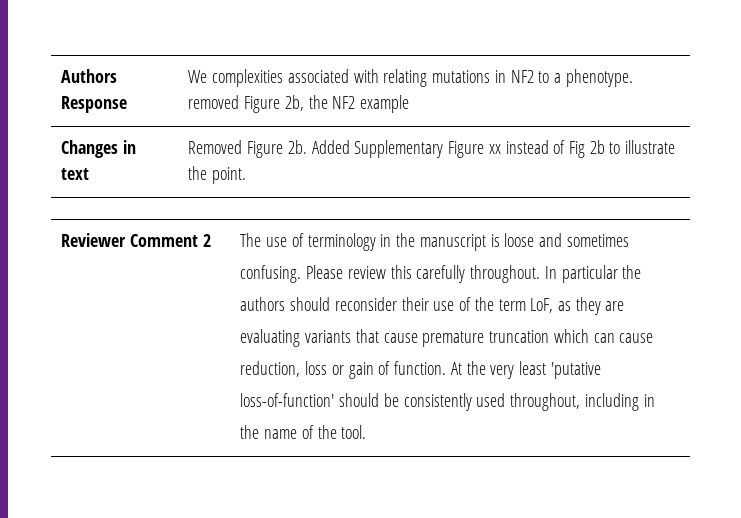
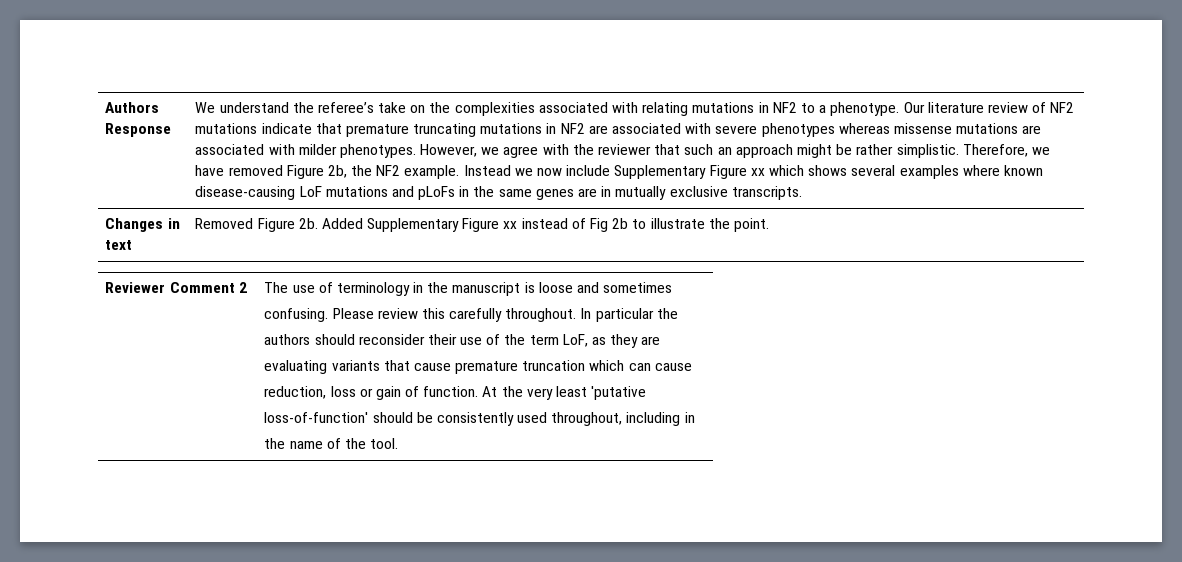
- We complexities associated with relating mutations in NF2 to a phenotype. removed Figure 2b, the NF2 example
+ We understand the referee’s take on the complexities associated with relating mutations in NF2 to a phenotype. Our literature review of NF2 mutations indicate that premature truncating mutations in NF2 are associated with severe phenotypes whereas missense mutations are associated with milder phenotypes. However, we agree with the reviewer that such an approach might be rather simplistic. Therefore, we have removed Figure 2b, the NF2 example. Instead we now include Supplementary Figure xx which shows several examples where known disease-causing LoF mutations and pLoFs in the same genes are in mutually exclusive transcripts.

